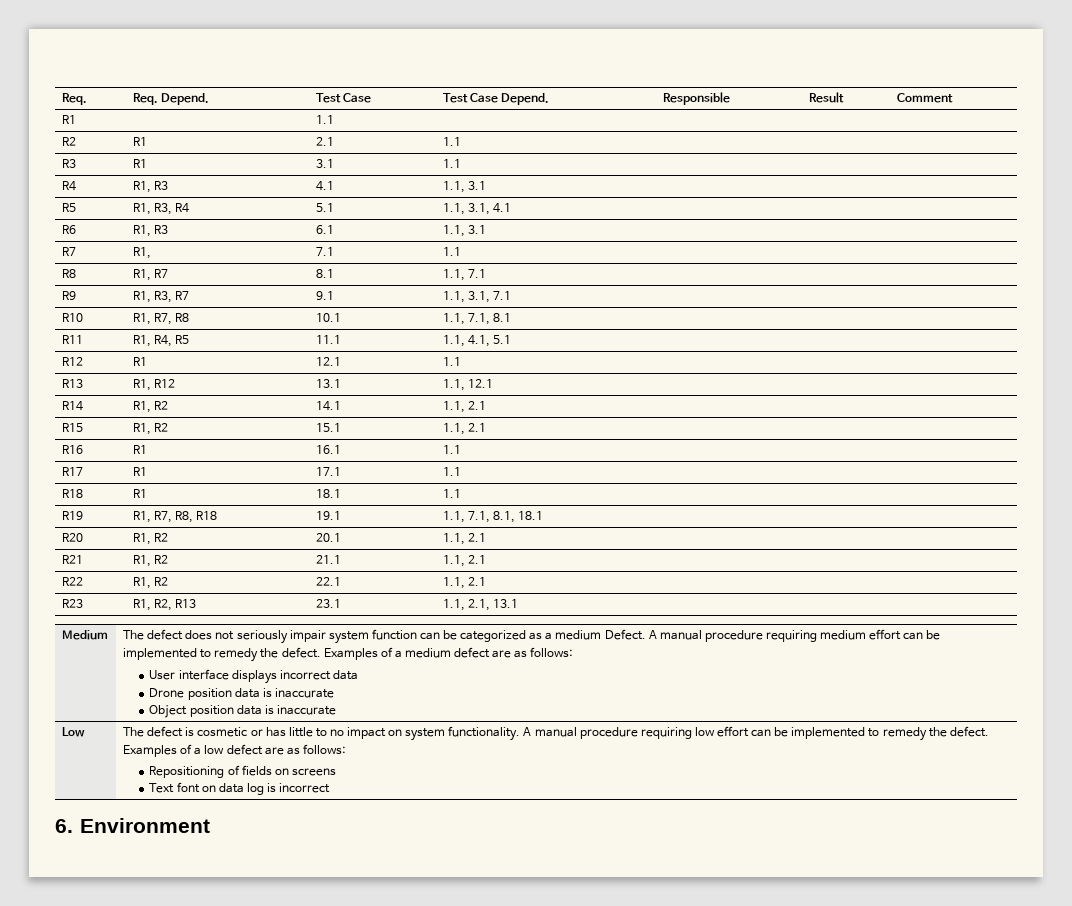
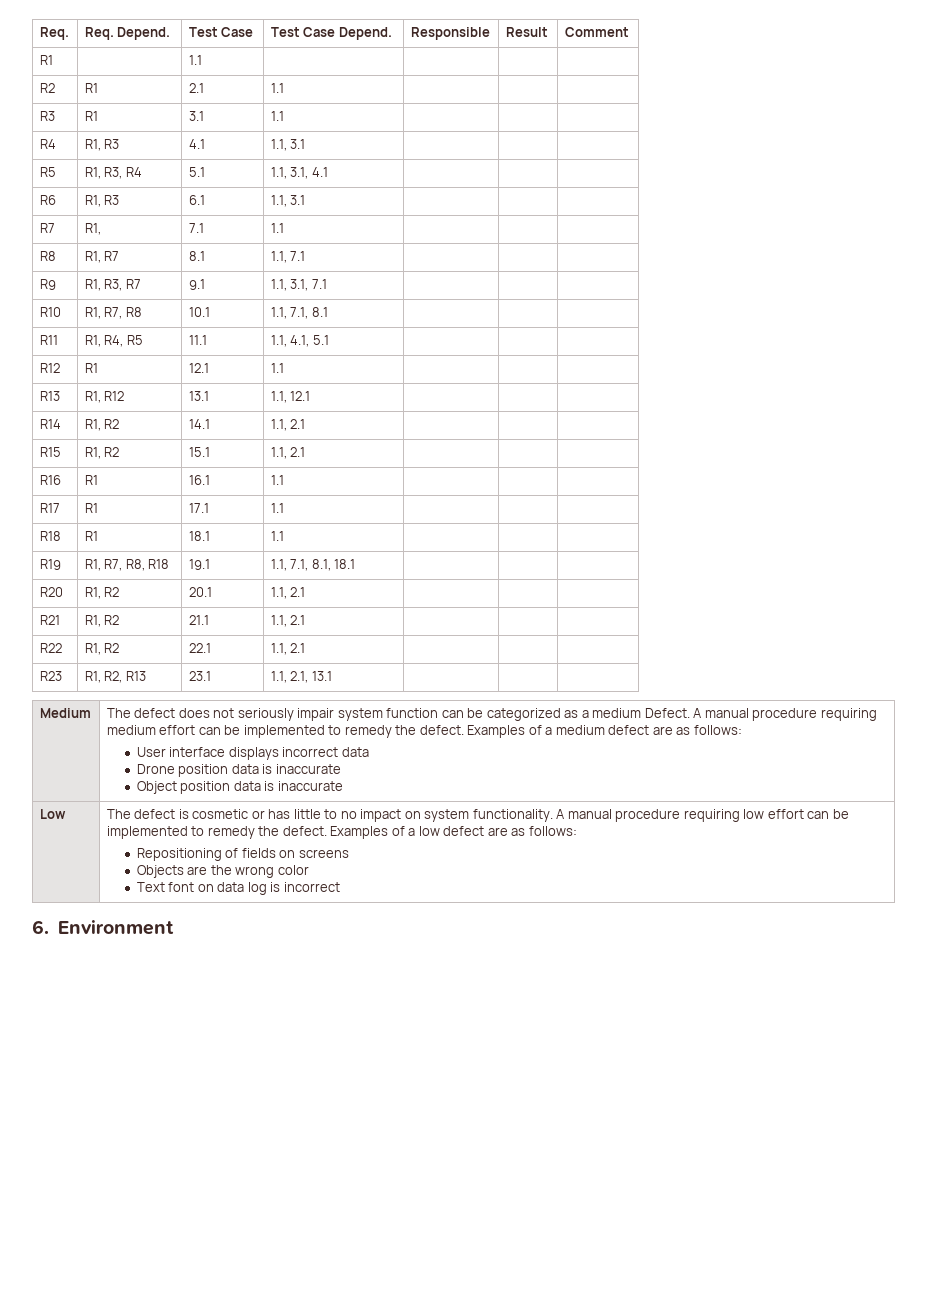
+ Objects are the wrong color

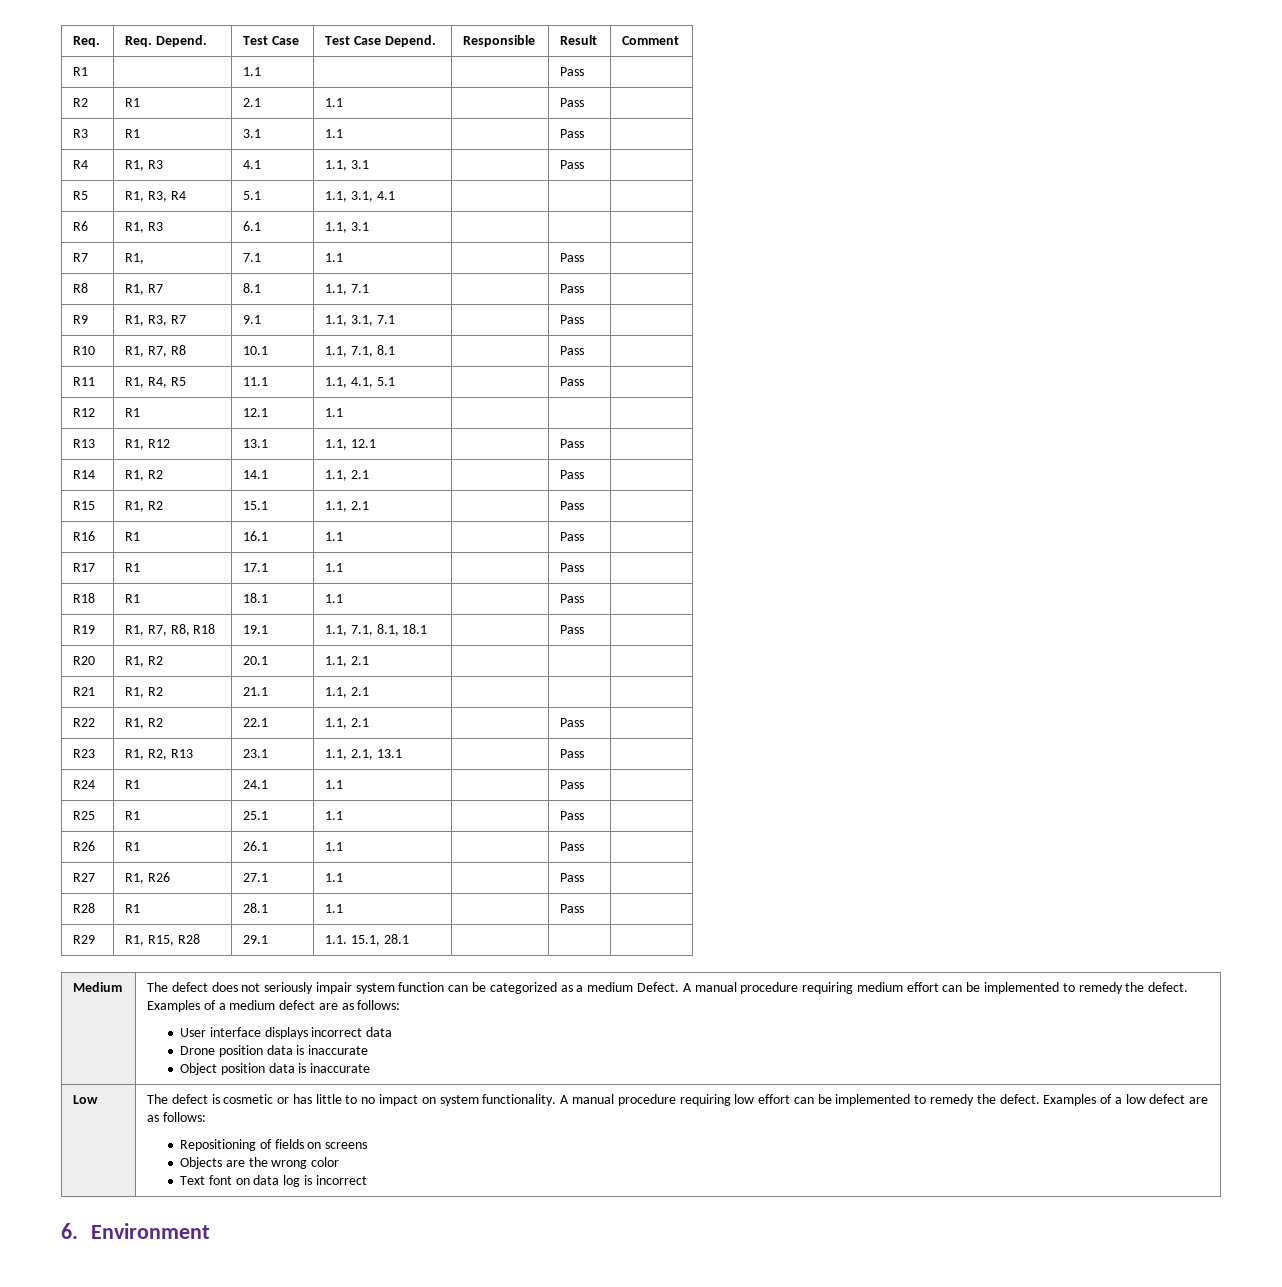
- R1 | | 1.1 | | | |
+ R1 | | 1.1 | | | Pass |
- R2 | R1 | 2.1 | 1.1 | | |
+ R2 | R1 | 2.1 | 1.1 | | Pass |
- R3 | R1 | 3.1 | 1.1 | | |
+ R3 | R1 | 3.1 | 1.1 | | Pass |
- R4 | R1, R3 | 4.1 | 1.1, 3.1 | | |
+ R4 | R1, R3 | 4.1 | 1.1, 3.1 | | Pass |
- R7 | R1, | 7.1 | 1.1 | | |
+ R7 | R1, | 7.1 | 1.1 | | Pass |
- R8 | R1, R7 | 8.1 | 1.1, 7.1 | | |
+ R8 | R1, R7 | 8.1 | 1.1, 7.1 | | Pass |
- R9 | R1, R3, R7 | 9.1 | 1.1, 3.1, 7.1 | | |
+ R9 | R1, R3, R7 | 9.1 | 1.1, 3.1, 7.1 | | Pass |
- R10 | R1, R7, R8 | 10.1 | 1.1, 7.1, 8.1 | | |
+ R10 | R1, R7, R8 | 10.1 | 1.1, 7.1, 8.1 | | Pass |
- R11 | R1, R4, R5 | 11.1 | 1.1, 4.1, 5.1 | | |
+ R11 | R1, R4, R5 | 11.1 | 1.1, 4.1, 5.1 | | Pass |
- R13 | R1, R12 | 13.1 | 1.1, 12.1 | | |
+ R13 | R1, R12 | 13.1 | 1.1, 12.1 | | Pass |
- R14 | R1, R2 | 14.1 | 1.1, 2.1 | | |
+ R14 | R1, R2 | 14.1 | 1.1, 2.1 | | Pass |
- R15 | R1, R2 | 15.1 | 1.1, 2.1 | | |
+ R15 | R1, R2 | 15.1 | 1.1, 2.1 | | Pass |
- R16 | R1 | 16.1 | 1.1 | | |
+ R16 | R1 | 16.1 | 1.1 | | Pass |
- R17 | R1 | 17.1 | 1.1 | | |
+ R17 | R1 | 17.1 | 1.1 | | Pass |
- R18 | R1 | 18.1 | 1.1 | | |
+ R18 | R1 | 18.1 | 1.1 | | Pass |
- R19 | R1, R7, R8, R18 | 19.1 | 1.1, 7.1, 8.1, 18.1 | | |
+ R19 | R1, R7, R8, R18 | 19.1 | 1.1, 7.1, 8.1, 18.1 | | Pass |
- R22 | R1, R2 | 22.1 | 1.1, 2.1 | | |
+ R22 | R1, R2 | 22.1 | 1.1, 2.1 | | Pass |
- R23 | R1, R2, R13 | 23.1 | 1.1, 2.1, 13.1 | | |
+ R23 | R1, R2, R13 | 23.1 | 1.1, 2.1, 13.1 | | Pass |
+ R24 | R1 | 24.1 | 1.1 | | Pass |
+ R25 | R1 | 25.1 | 1.1 | | Pass |
+ R26 | R1 | 26.1 | 1.1 | | Pass |
+ R27 | R1, R26 | 27.1 | 1.1 | | Pass |
+ R28 | R1 | 28.1 | 1.1 | | Pass |
+ R29 | R1, R15, R28 | 29.1 | 1.1. 15.1, 28.1 | | |

